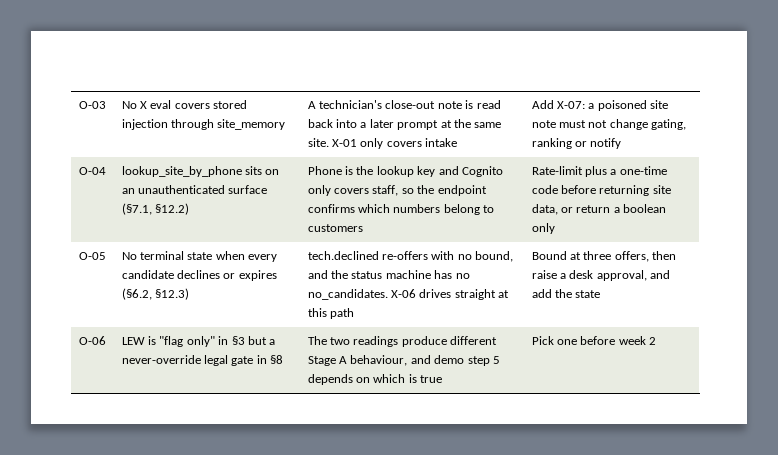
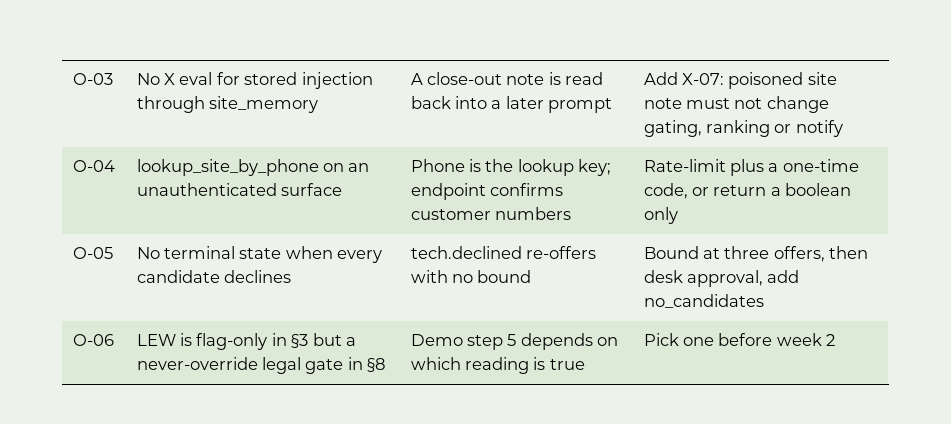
- No X eval covers stored injection through site_memory
+ No X eval for stored injection through site_memory
- A technician's close-out note is read back into a later prompt at the same site. X-01 only covers intake
+ A close-out note is read back into a later prompt
- Add X-07: a poisoned site note must not change gating, ranking or notify
+ Add X-07: poisoned site note must not change gating, ranking or notify
- lookup_site_by_phone sits on an unauthenticated surface (§7.1, §12.2)
+ lookup_site_by_phone on an unauthenticated surface
- Phone is the lookup key and Cognito only covers staff, so the endpoint confirms which numbers belong to customers
+ Phone is the lookup key; endpoint confirms customer numbers
- Rate-limit plus a one-time code before returning site data, or return a boolean only
+ Rate-limit plus a one-time code, or return a boolean only
- No terminal state when every candidate declines or expires (§6.2, §12.3)
+ No terminal state when every candidate declines
- tech.declined re-offers with no bound, and the status machine has no no_candidates. X-06 drives straight at this path
+ tech.declined re-offers with no bound
- Bound at three offers, then raise a desk approval, and add the state
+ Bound at three offers, then desk approval, add no_candidates
- O-06 | LEW is "flag only" in §3 but a never-override legal gate in §8 | The two readings produce different Stage A behaviour, and demo step 5 depends on which is true | Pick one before week 2
+ O-06 | LEW is flag-only in §3 but a never-override legal gate in §8 | Demo step 5 depends on which reading is true | Pick one before week 2

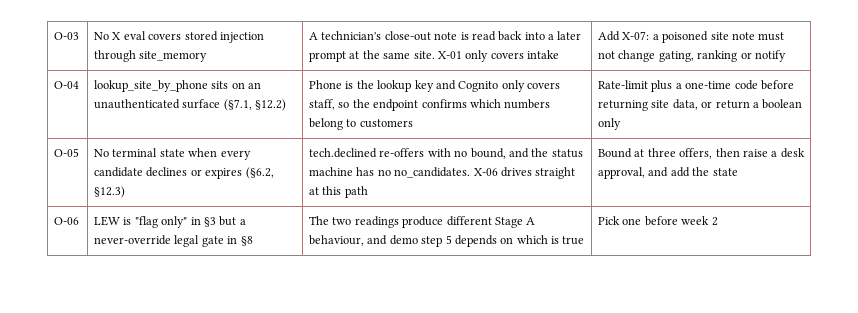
- No X eval for stored injection through site_memory
+ No X eval covers stored injection through site_memory
- A close-out note is read back into a later prompt
+ A technician's close-out note is read back into a later prompt at the same site. X-01 only covers intake
- Add X-07: poisoned site note must not change gating, ranking or notify
+ Add X-07: a poisoned site note must not change gating, ranking or notify
- lookup_site_by_phone on an unauthenticated surface
+ lookup_site_by_phone sits on an unauthenticated surface (§7.1, §12.2)
- Phone is the lookup key; endpoint confirms customer numbers
+ Phone is the lookup key and Cognito only covers staff, so the endpoint confirms which numbers belong to customers
- Rate-limit plus a one-time code, or return a boolean only
+ Rate-limit plus a one-time code before returning site data, or return a boolean only
- No terminal state when every candidate declines
+ No terminal state when every candidate declines or expires (§6.2, §12.3)
- tech.declined re-offers with no bound
+ tech.declined re-offers with no bound, and the status machine has no no_candidates. X-06 drives straight at this path
- Bound at three offers, then desk approval, add no_candidates
+ Bound at three offers, then raise a desk approval, and add the state
- O-06 | LEW is flag-only in §3 but a never-override legal gate in §8 | Demo step 5 depends on which reading is true | Pick one before week 2
+ O-06 | LEW is "flag only" in §3 but a never-override legal gate in §8 | The two readings produce different Stage A behaviour, and demo step 5 depends on which is true | Pick one before week 2

